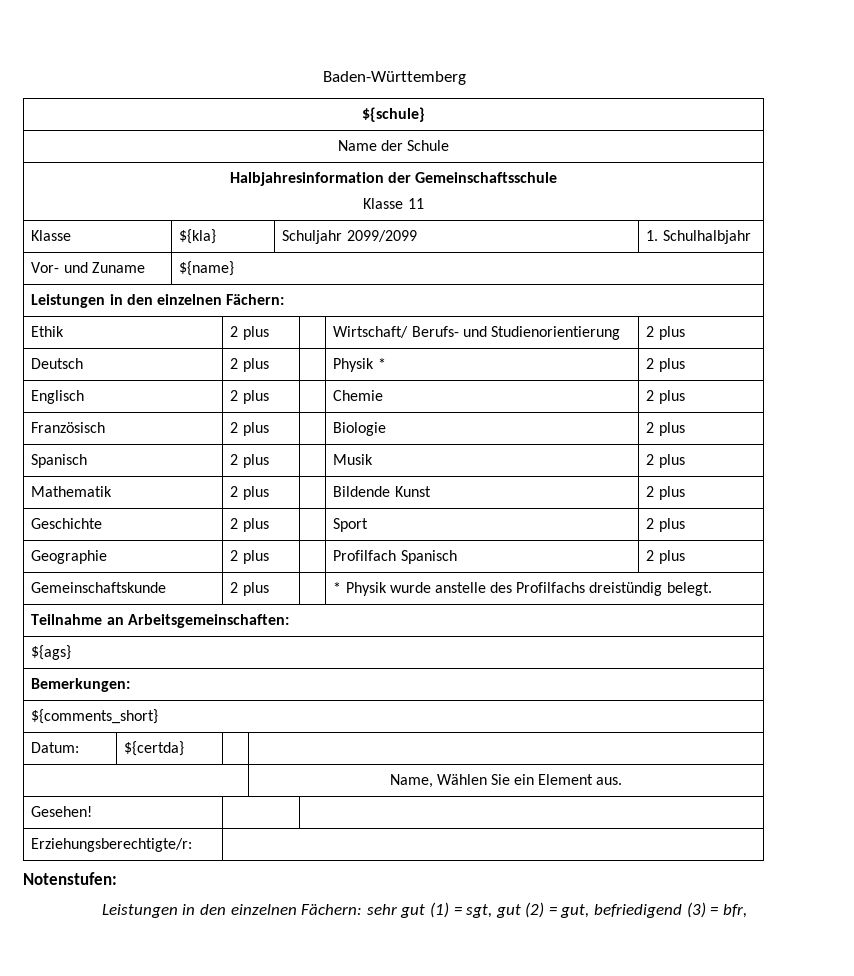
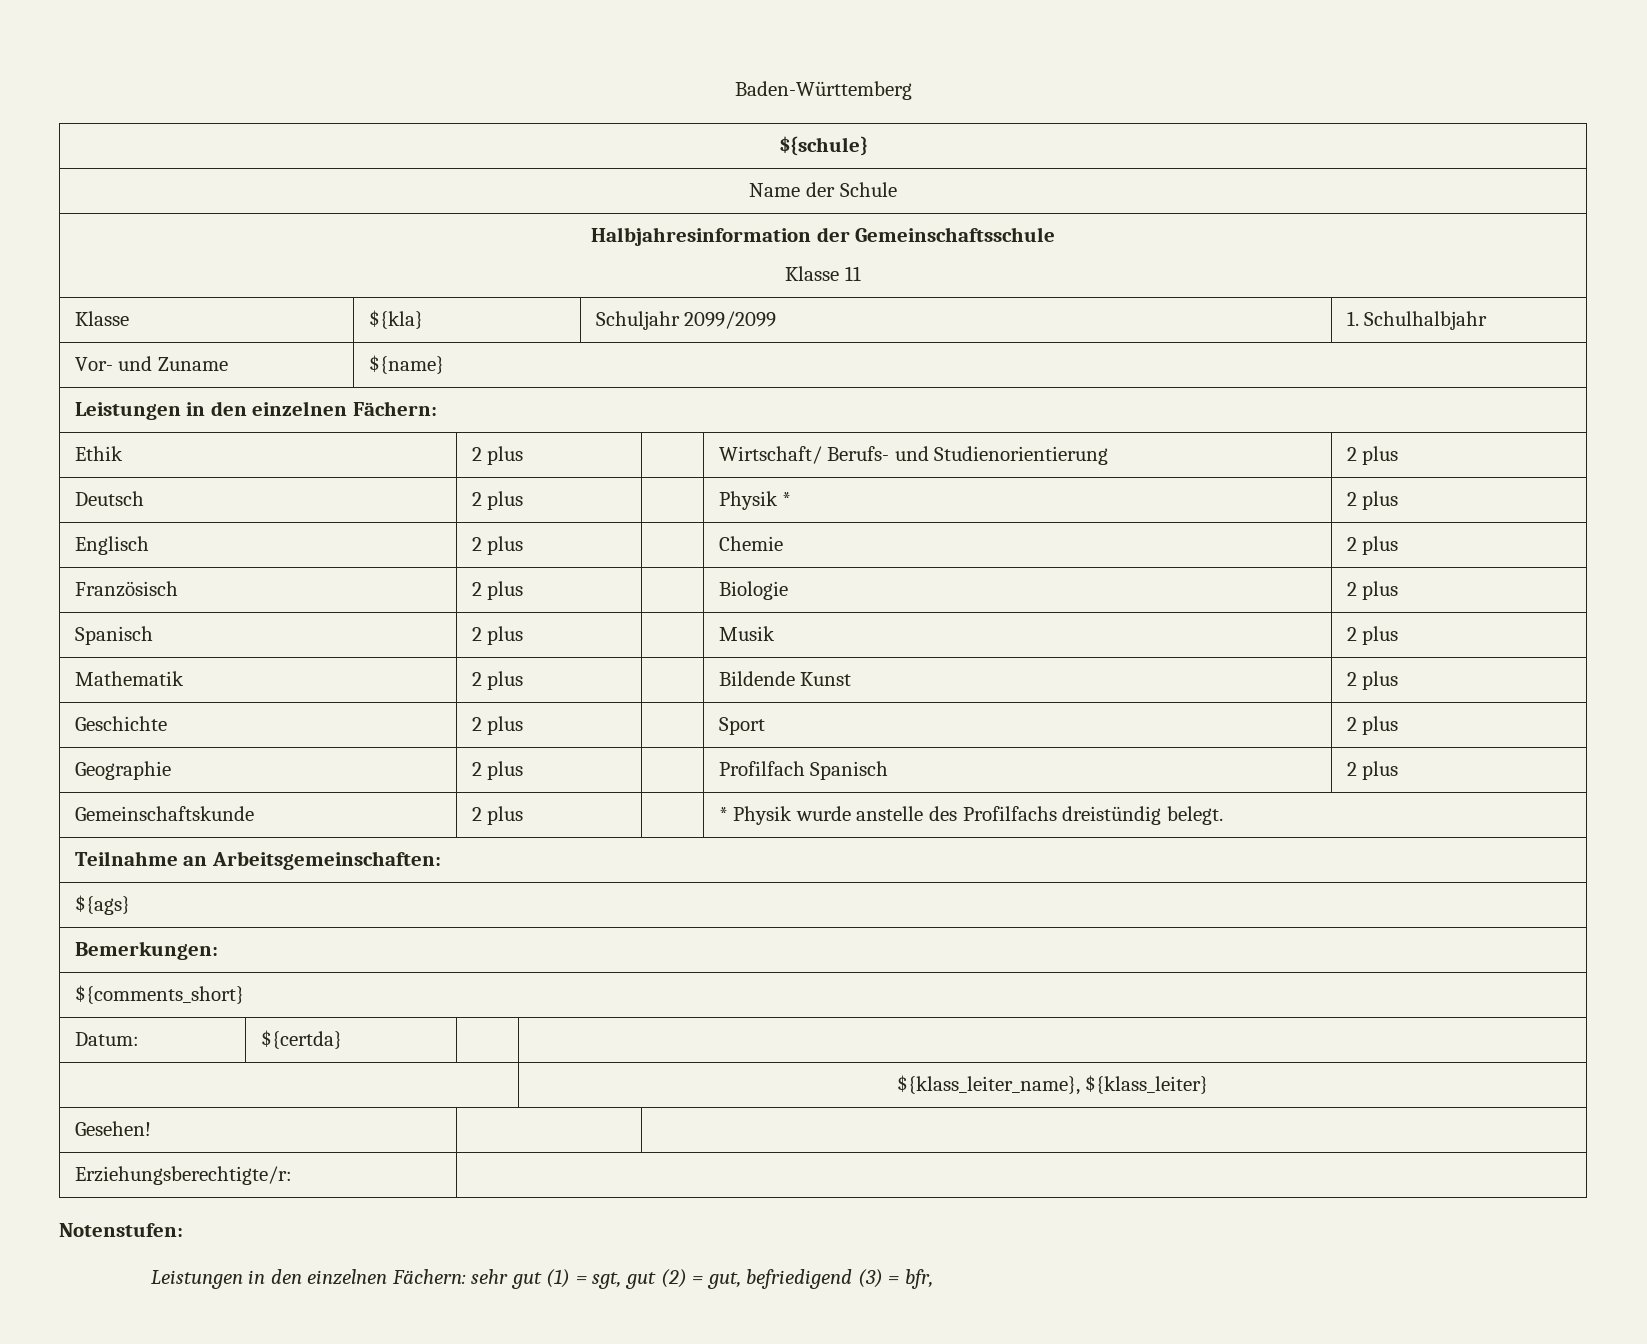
- | Name, Wählen Sie ein Element aus.
+ | ${klass_leiter_name}, ${klass_leiter}

